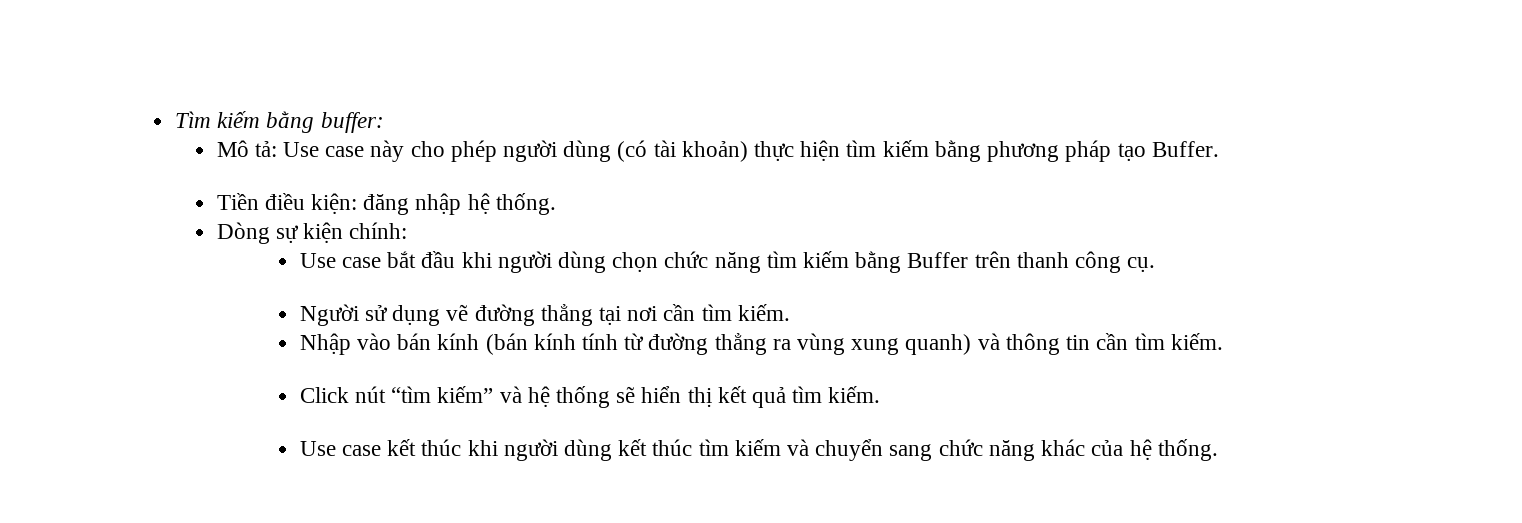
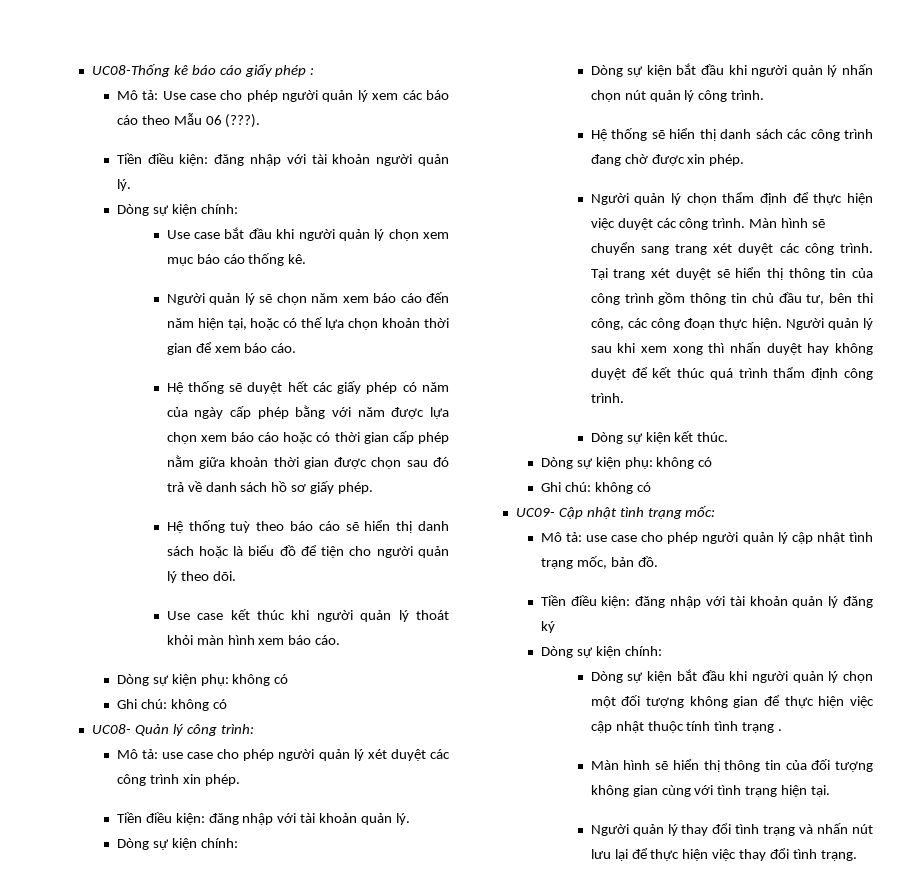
- Tìm kiếm bằng buffer:
+ UC08-Thống kê báo cáo giấy phép :
- Mô tả: Use case này cho phép người dùng (có tài khoản) thực hiện tìm kiếm bằng phương pháp tạo Buffer.
- Tiền điều kiện: đăng nhập hệ thống.
+ Mô tả: Use case cho phép người quản lý xem các báo cáo theo Mẫu 06 (???).
+ Tiền điều kiện: đăng nhập với tài khoản người quản lý.
- Use case bắt đầu khi người dùng chọn chức năng tìm kiếm bằng Buffer trên thanh công cụ.
- Người sử dụng vẽ đường thẳng tại nơi cần tìm kiếm.
- Nhập vào bán kính (bán kính tính từ đường thẳng ra vùng xung quanh) và thông tin cần tìm kiếm.
- Click nút “tìm kiếm” và hệ thống sẽ hiển thị kết quả tìm kiếm.
+ Use case bắt đầu khi người quản lý chọn xem mục báo cáo thống kê.
+ Người quản lý sẽ chọn năm xem báo cáo đến năm hiện tại, hoặc có thế lựa chọn khoản thời gian để xem báo cáo.
+ Hệ thống sẽ duyệt hết các giấy phép có năm của ngày cấp phép bằng với năm được lựa chọn xem báo cáo hoặc có thời gian cấp phép nằm giữa khoản thời gian được chọn sau đó trả về danh sách hồ sơ giấy phép.
+ Hệ thống tuỳ theo báo cáo sẽ hiển thị danh sách hoặc là biểu đồ để tiện cho người quản lý theo dõi.
- Use case kết thúc khi người dùng kết thúc tìm kiếm và chuyển sang chức năng khác của hệ thống.
+ Use case kết thúc khi người quản lý thoát khỏi màn hình xem báo cáo.
+ Dòng sự kiện phụ: không có
+ Ghi chú: không có
+ UC08- Quản lý công trình:
+ Mô tả: use case cho phép người quản lý xét duyệt các công trình xin phép.
+ Tiền điều kiện: đăng nhập với tài khoản quản lý.
+ Dòng sự kiện chính:
+ Dòng sự kiện bắt đầu khi người quản lý nhấn chọn nút quản lý công trình.
+ Hệ thống sẽ hiển thị danh sách các công trình đang chờ được xin phép.
+ Người quản lý chọn thẩm định để thực hiện việc duyệt các công trình. Màn hình sẽ chuyển sang trang xét duyệt các công trình. Tại trang xét duyệt sẽ hiển thị thông tin của công trình gồm thông tin chủ đầu tư, bên thi công, các công đoạn thực hiện. Người quản lý sau khi xem xong thì nhấn duyệt hay không duyệt để kết thúc quá trình thẩm định công trình.
+ Dòng sự kiện kết thúc.
+ Dòng sự kiện phụ: không có
+ Ghi chú: không có
+ UC09- Cập nhật tình trạng mốc:
+ Mô tả: use case cho phép người quản lý cập nhật tình trạng mốc, bản đồ.
+ Tiền điều kiện: đăng nhập với tài khoản quản lý đăng ký
+ Dòng sự kiện chính:
+ Dòng sự kiện bắt đầu khi người quản lý chọn một đối tượng không gian để thực hiện việc cập nhật thuộc tính tình trạng .
+ Màn hình sẽ hiển thị thông tin của đối tượng không gian cùng với tình trạng hiện tại.
+ Người quản lý thay đổi tình trạng và nhấn nút lưu lại để thực hiện việc thay đổi tình trạng.

